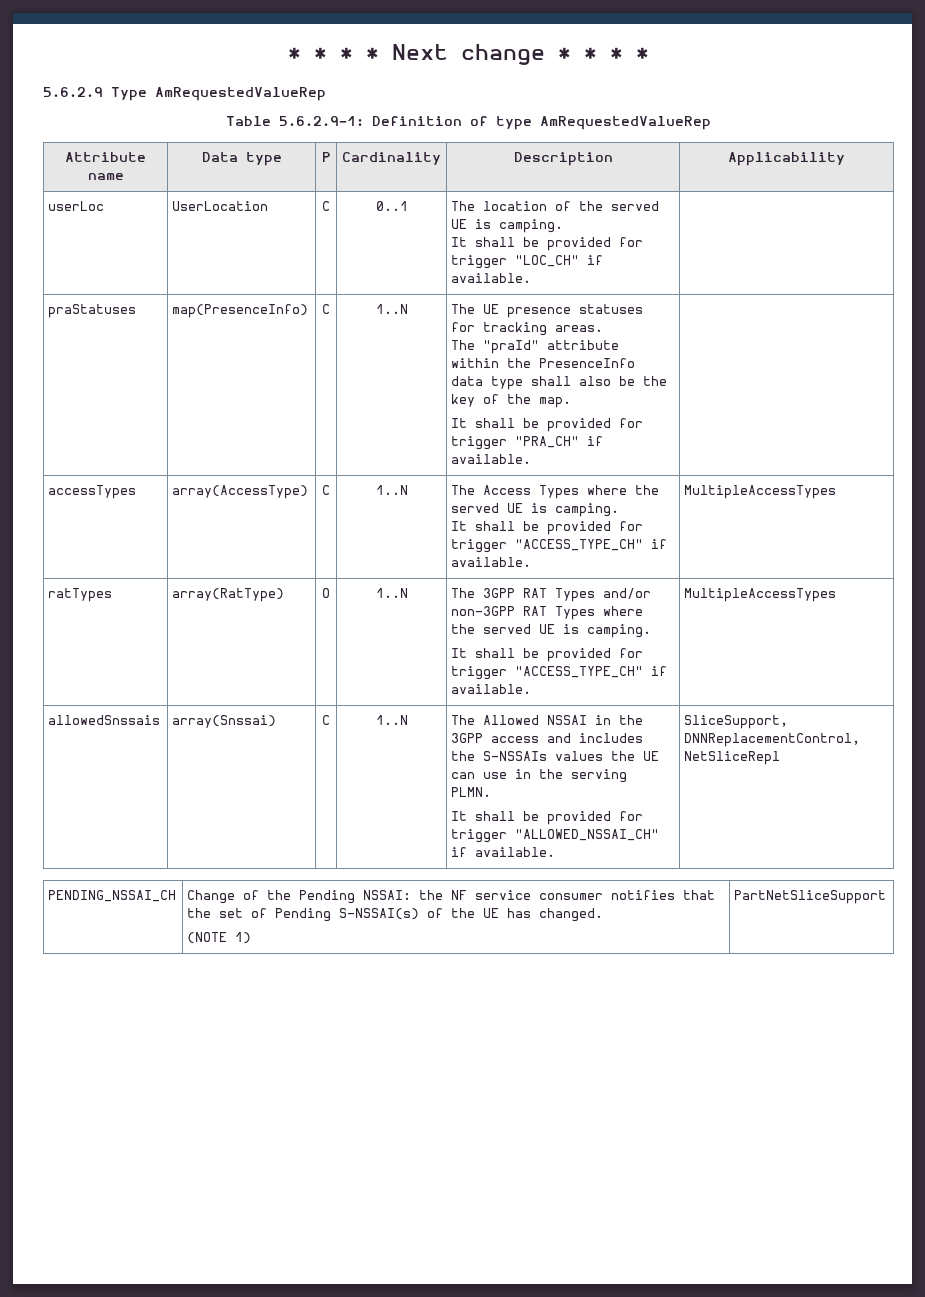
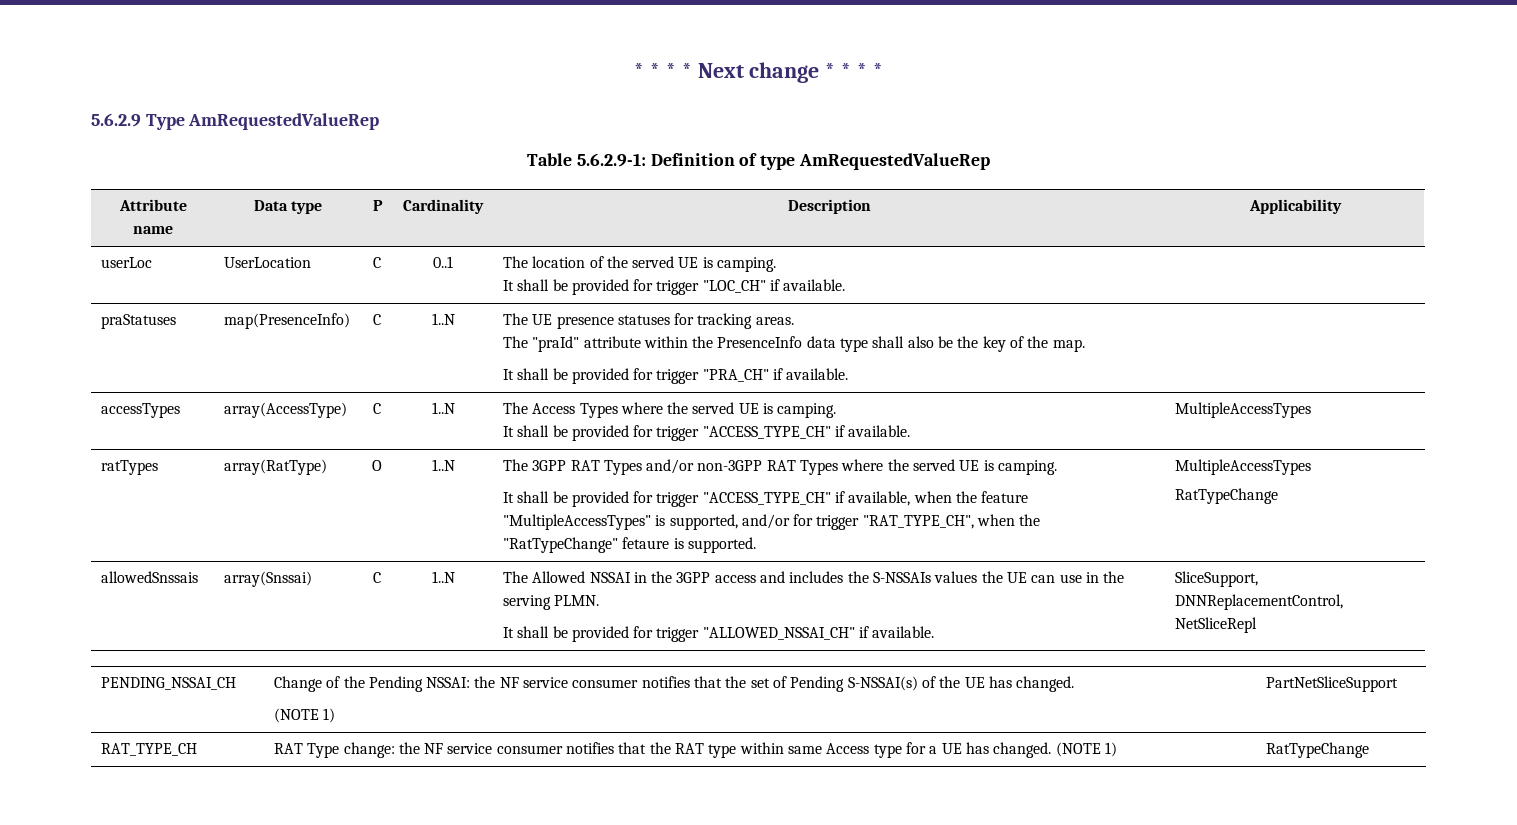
  The 3GPP RAT Types and/or non-3GPP RAT Types where the served UE is camping.
- It shall be provided for trigger "ACCESS_TYPE_CH" if available. | MultipleAccessTypes
+ It shall be provided for trigger "ACCESS_TYPE_CH" if available, when the feature "MultipleAccessTypes" is supported, and/or for trigger "RAT_TYPE_CH", when the "RatTypeChange" fetaure is supported. | MultipleAccessTypes
+ RatTypeChange
+ RAT_TYPE_CH | RAT Type change: the NF service consumer notifies that the RAT type within same Access type for a UE has changed. (NOTE 1) | RatTypeChange

